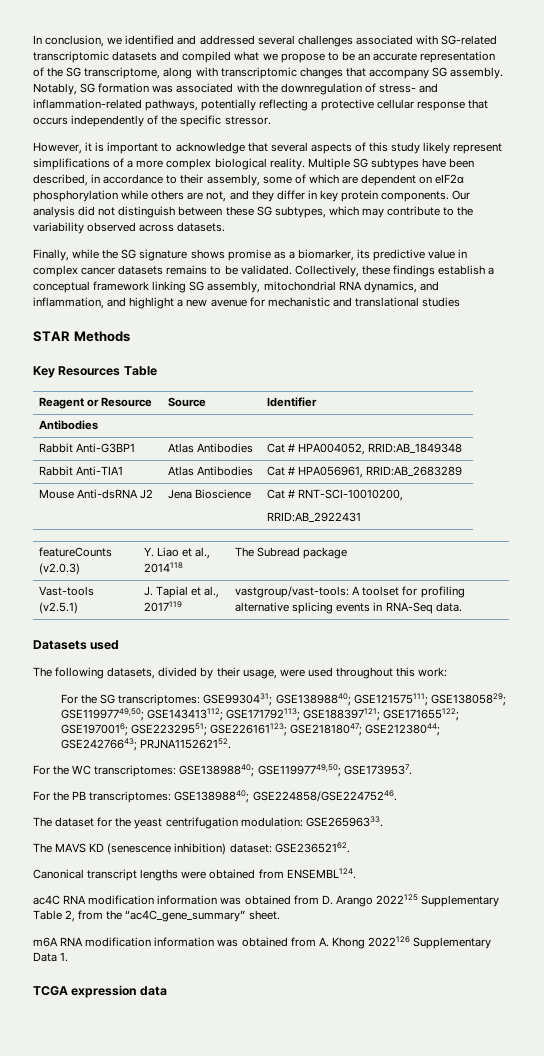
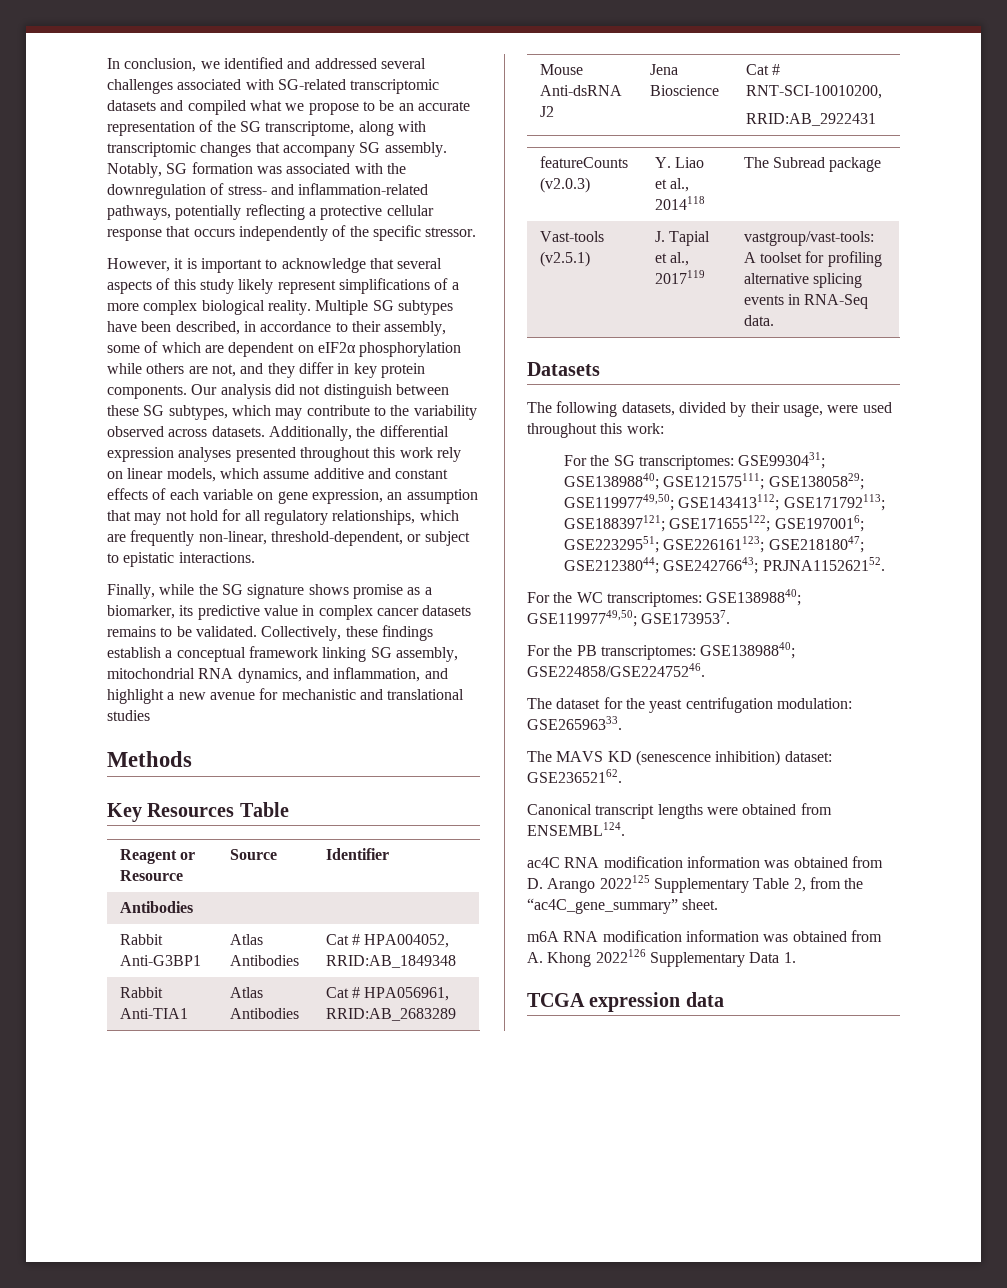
+ Additionally, the differential expression analyses presented throughout this work rely on linear models, which assume additive and constant effects of each variable on gene expression, an assumption that may not hold for all regulatory relationships, which are frequently non-linear, threshold-dependent, or subject to epistatic interactions.
- STAR Methods
+ Methods
- Datasets used
+ Datasets

